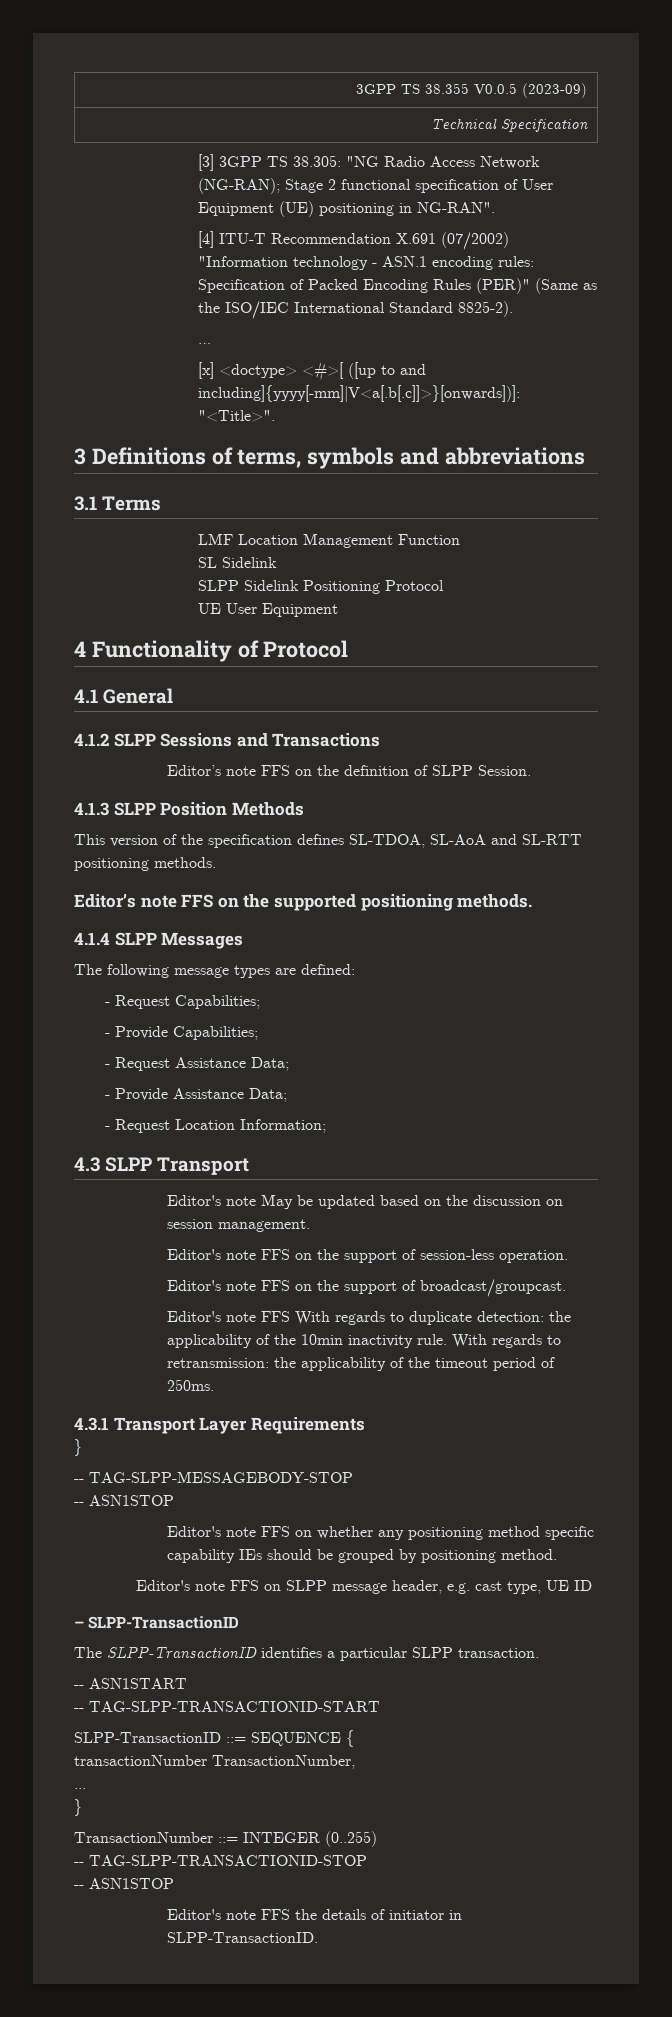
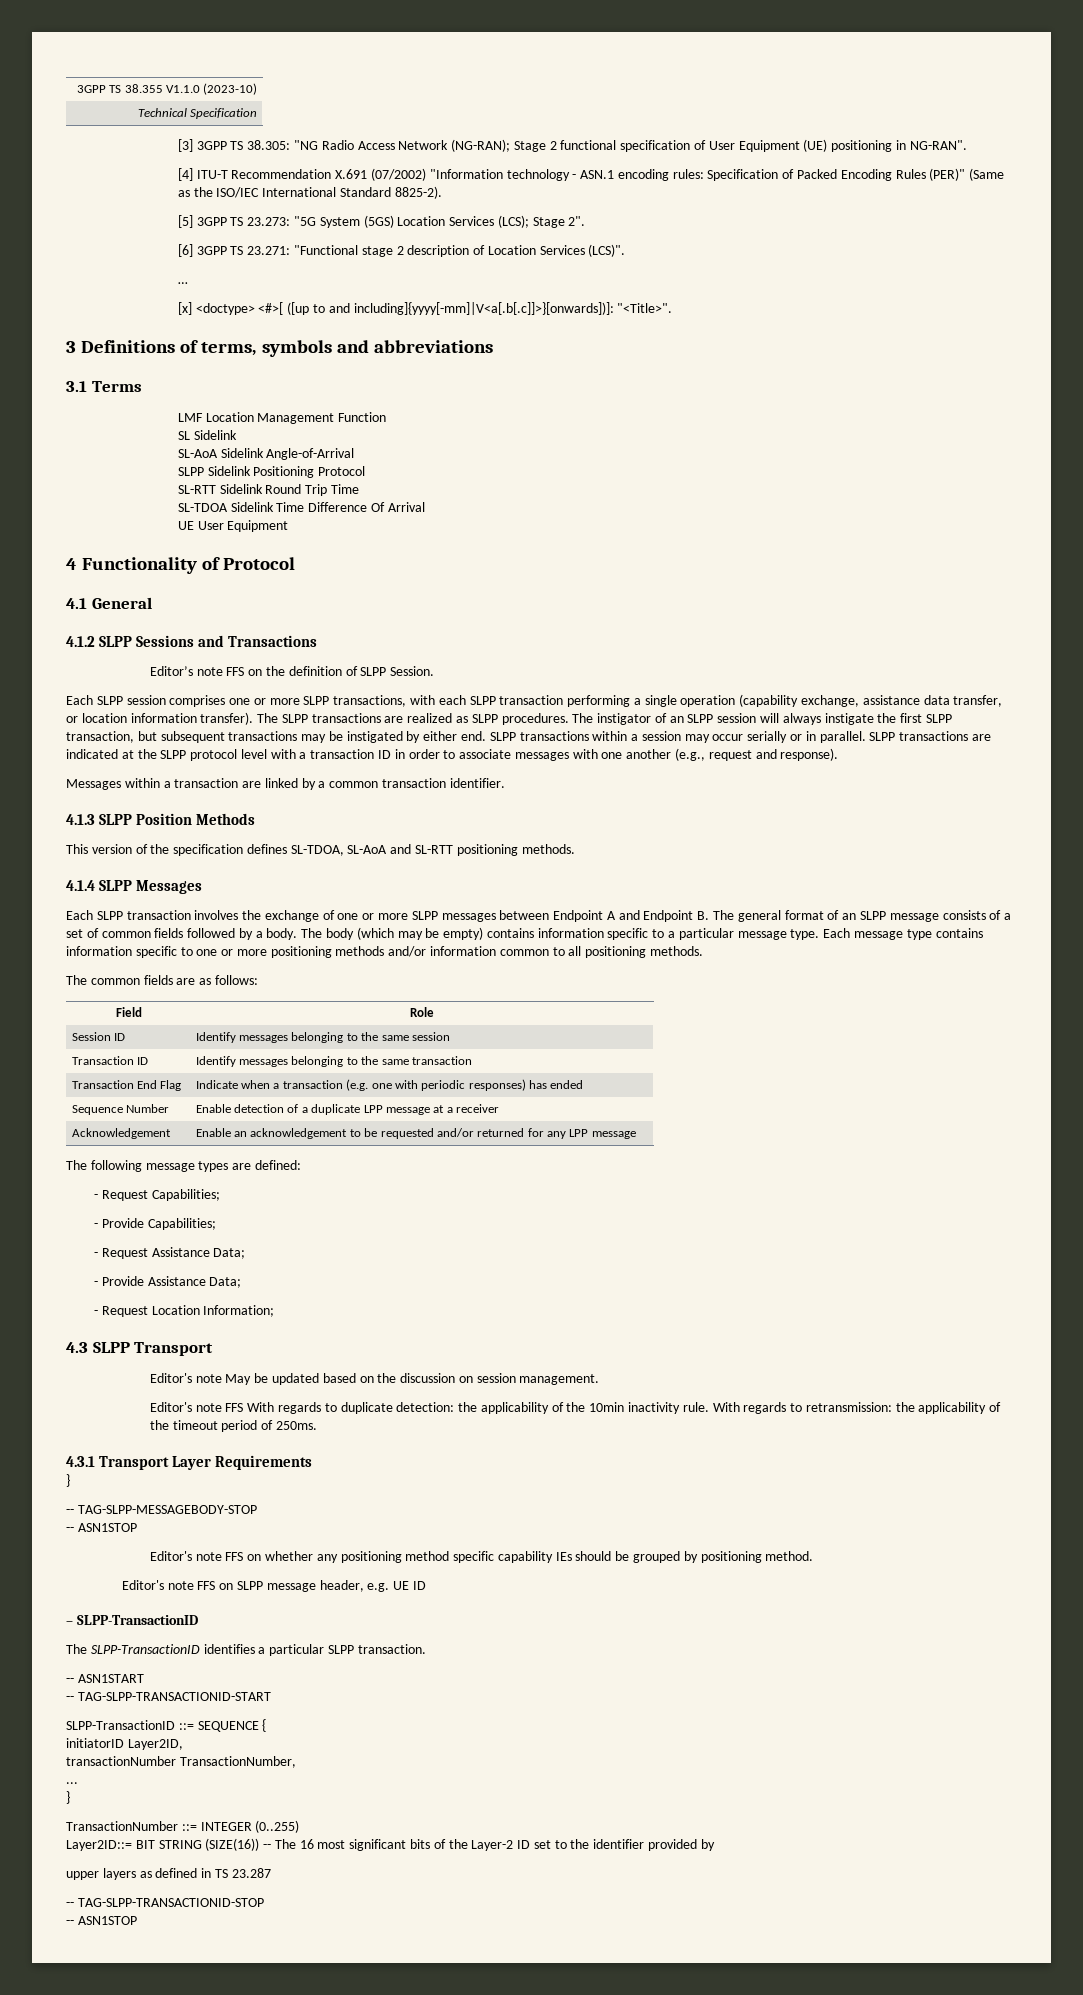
- 3GPP TS 38.355 V0.0.5 (2023-09)
+ 3GPP TS 38.355 V1.1.0 (2023-10)
+ [5] 3GPP TS 23.273: "5G System (5GS) Location Services (LCS); Stage 2".
+ [6] 3GPP TS 23.271: "Functional stage 2 description of Location Services (LCS)".
+ SL-AoA Sidelink Angle-of-Arrival
+ SL-RTT Sidelink Round Trip Time
+ SL-TDOA Sidelink Time Difference Of Arrival
+ Each SLPP session comprises one or more SLPP transactions, with each SLPP transaction performing a single operation (capability exchange, assistance data transfer, or location information transfer). The SLPP transactions are realized as SLPP procedures. The instigator of an SLPP session will always instigate the first SLPP transaction, but subsequent transactions may be instigated by either end. SLPP transactions within a session may occur serially or in parallel. SLPP transactions are indicated at the SLPP protocol level with a transaction ID in order to associate messages with one another (e.g., request and response).
+ Messages within a transaction are linked by a common transaction identifier.
- Editor’s note FFS on the supported positioning methods.
  4.1.4 SLPP Messages
+ Each SLPP transaction involves the exchange of one or more SLPP messages between Endpoint A and Endpoint B. The general format of an SLPP message consists of a set of common fields followed by a body. The body (which may be empty) contains information specific to a particular message type. Each message type contains information specific to one or more positioning methods and/or information common to all positioning methods.
+ The common fields are as follows:
+ Field | Role
+ Session ID | Identify messages belonging to the same session
+ Transaction ID | Identify messages belonging to the same transaction
+ Transaction End Flag | Indicate when a transaction (e.g. one with periodic responses) has ended
+ Sequence Number | Enable detection of a duplicate LPP message at a receiver
+ Acknowledgement | Enable an acknowledgement to be requested and/or returned for any LPP message
- Editor's note FFS on the support of session-less operation.
- Editor's note FFS on the support of broadcast/groupcast.
- Editor's note FFS on SLPP message header, e.g. cast type, UE ID
+ Editor's note FFS on SLPP message header, e.g. UE ID
+ initiatorID Layer2ID,
+ Layer2ID::= BIT STRING (SIZE(16)) -- The 16 most significant bits of the Layer-2 ID set to the identifier provided by
+ upper layers as defined in TS 23.287
  -- TAG-SLPP-TRANSACTIONID-STOP
  -- ASN1STOP
- Editor's note FFS the details of initiator in SLPP-TransactionID.

